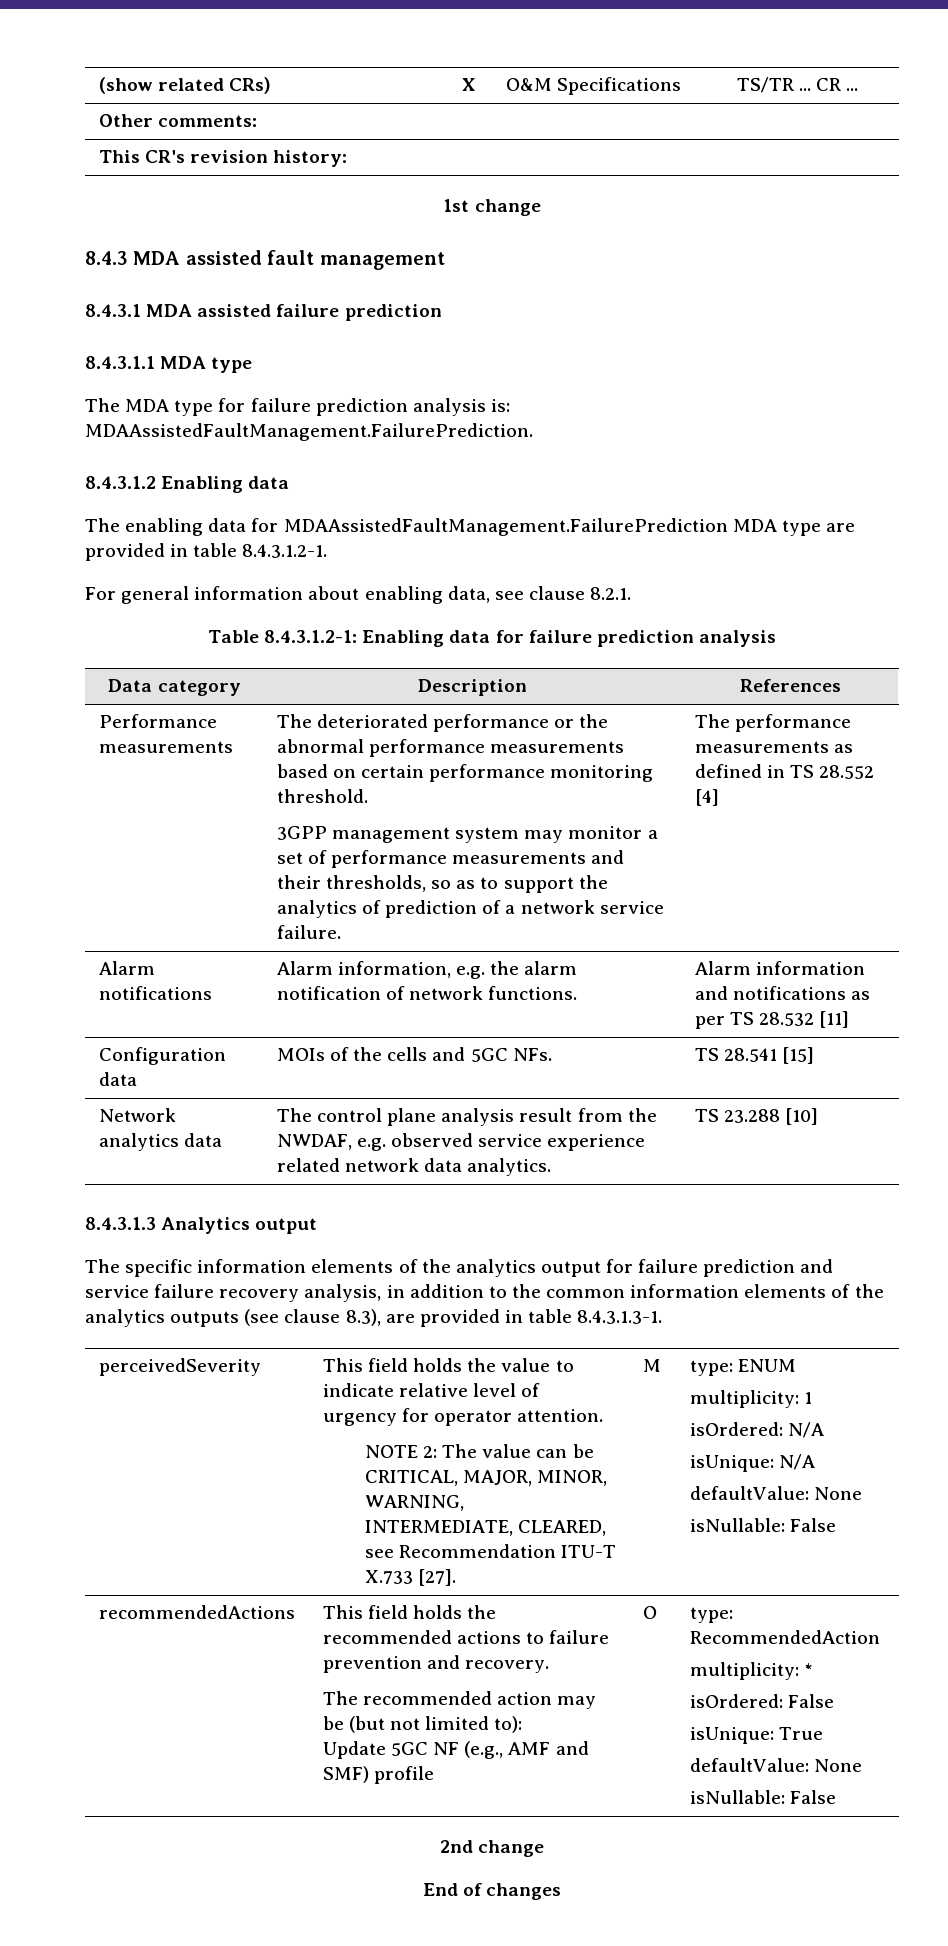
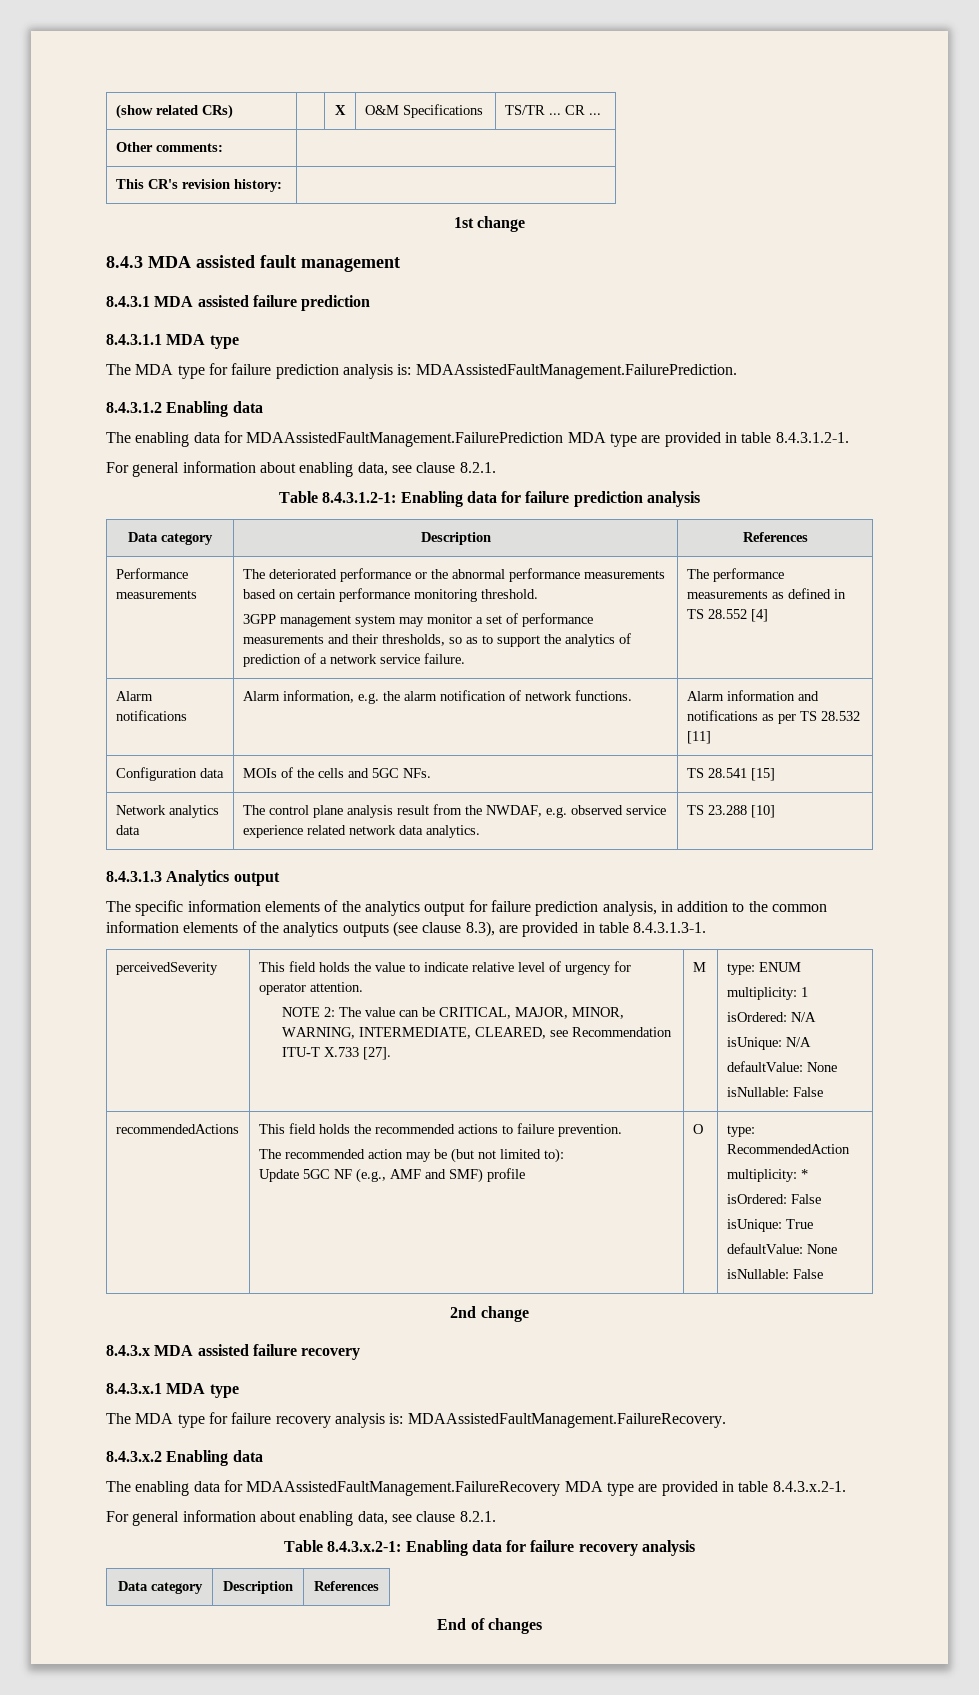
- The specific information elements of the analytics output for failure prediction and service failure recovery analysis, in addition to the common information elements of the analytics outputs (see clause 8.3), are provided in table 8.4.3.1.3-1.
+ The specific information elements of the analytics output for failure prediction analysis, in addition to the common information elements of the analytics outputs (see clause 8.3), are provided in table 8.4.3.1.3-1.
- This field holds the recommended actions to failure prevention and recovery.
+ This field holds the recommended actions to failure prevention.
+ 8.4.3.x MDA assisted failure recovery
+ 8.4.3.x.1 MDA type
+ The MDA type for failure recovery analysis is: MDAAssistedFaultManagement.FailureRecovery.
+ 8.4.3.x.2 Enabling data
+ The enabling data for MDAAssistedFaultManagement.FailureRecovery MDA type are provided in table 8.4.3.x.2-1.
+ For general information about enabling data, see clause 8.2.1.
+ Table 8.4.3.x.2-1: Enabling data for failure recovery analysis
+ Data category | Description | References

